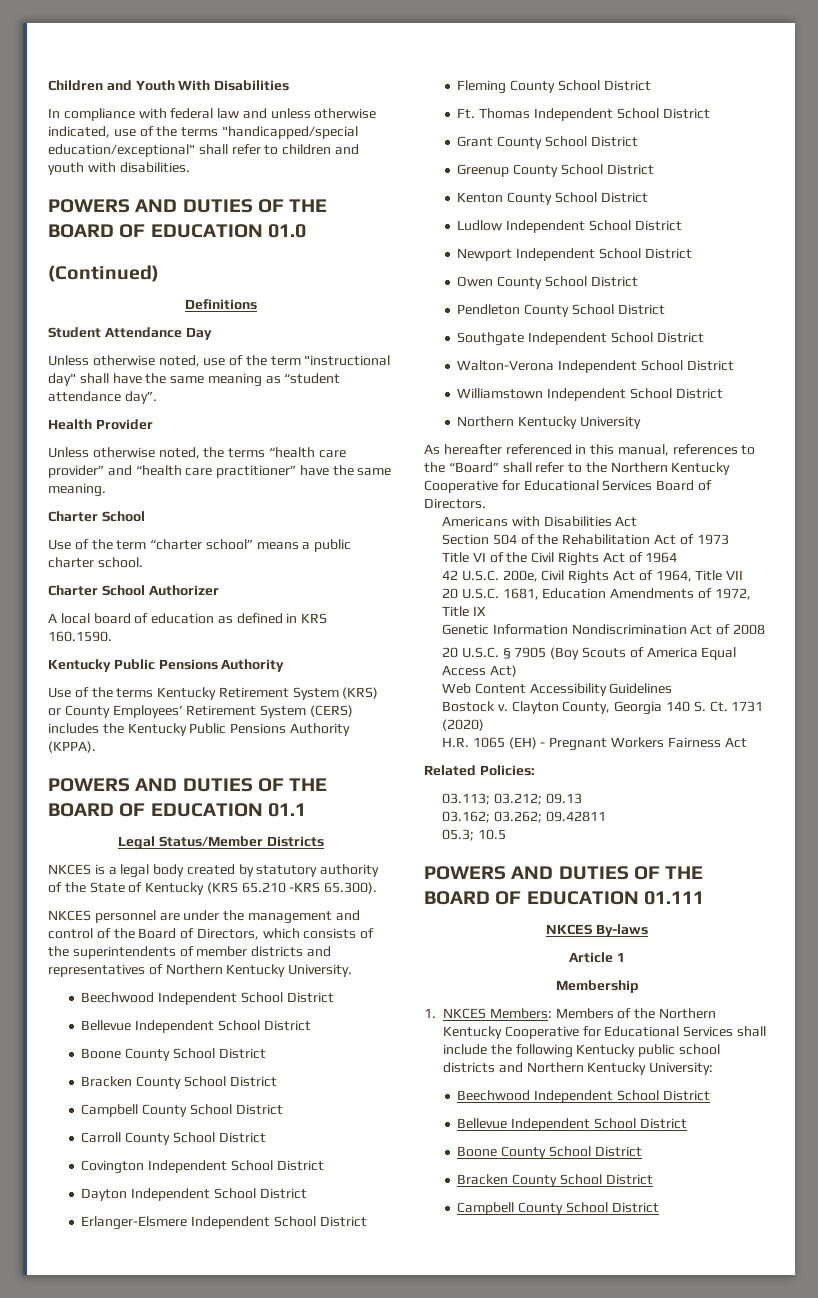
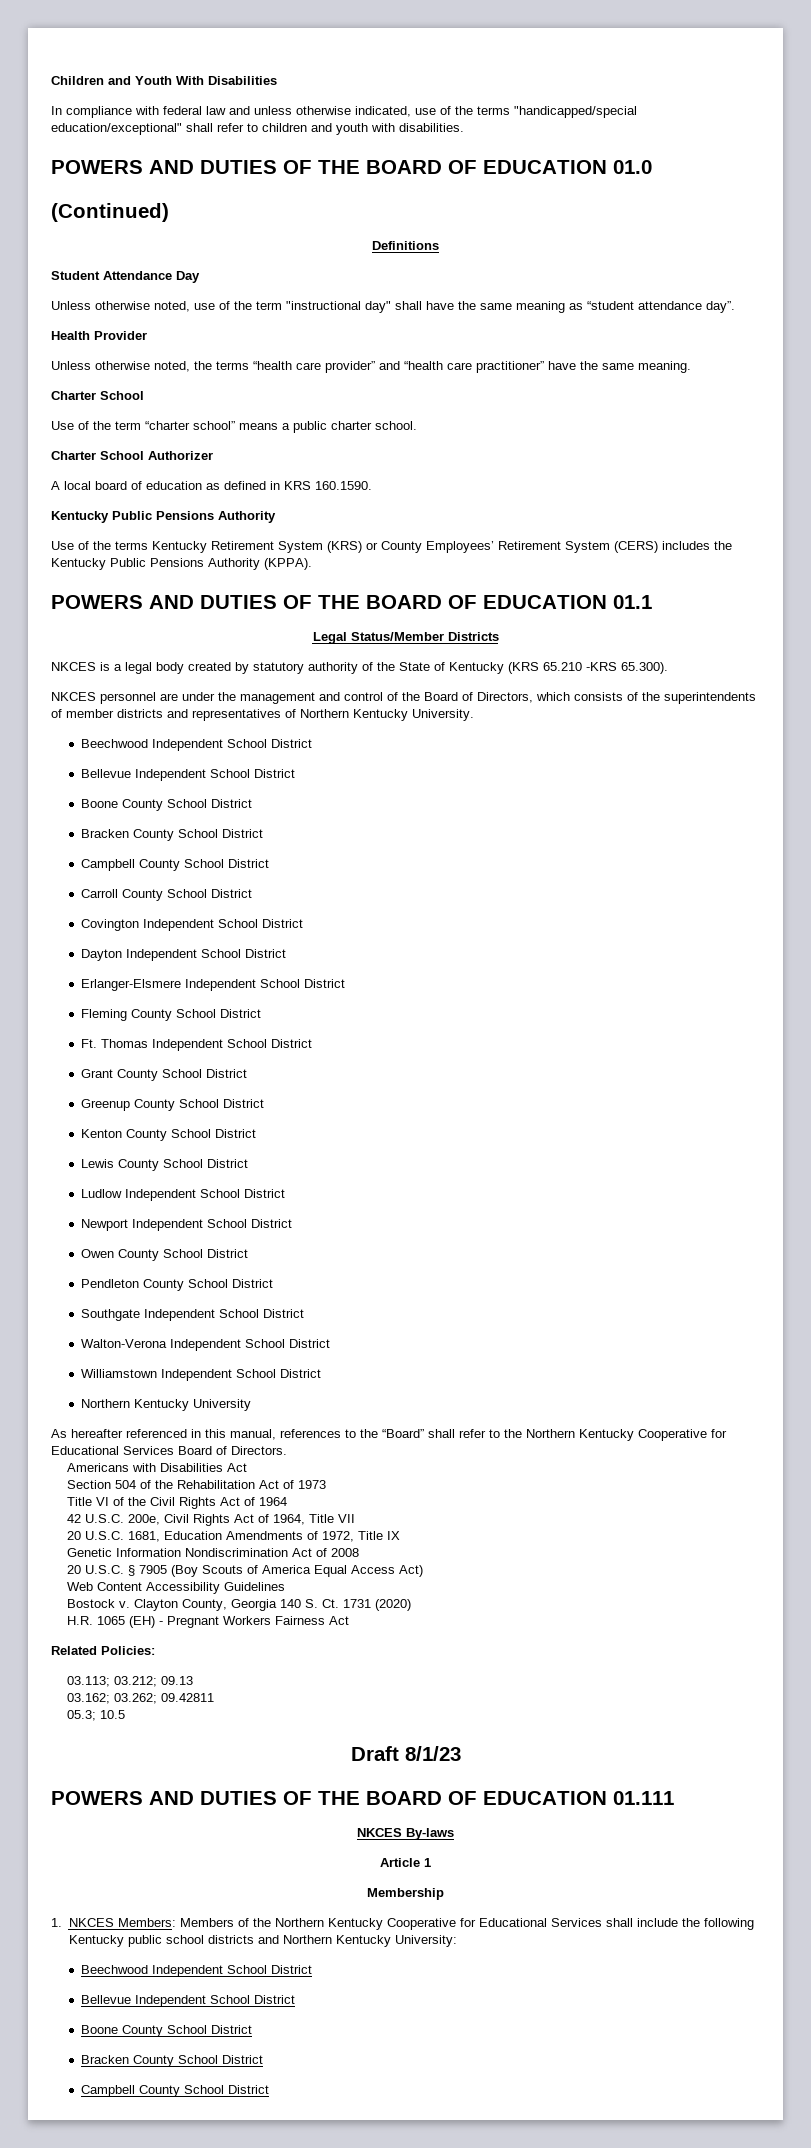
+ Lewis County School District
+ Draft 8/1/23

